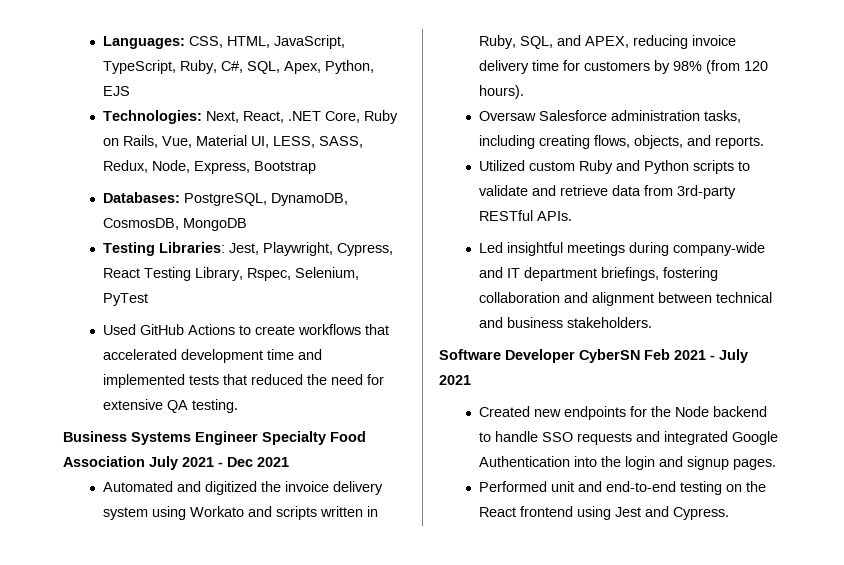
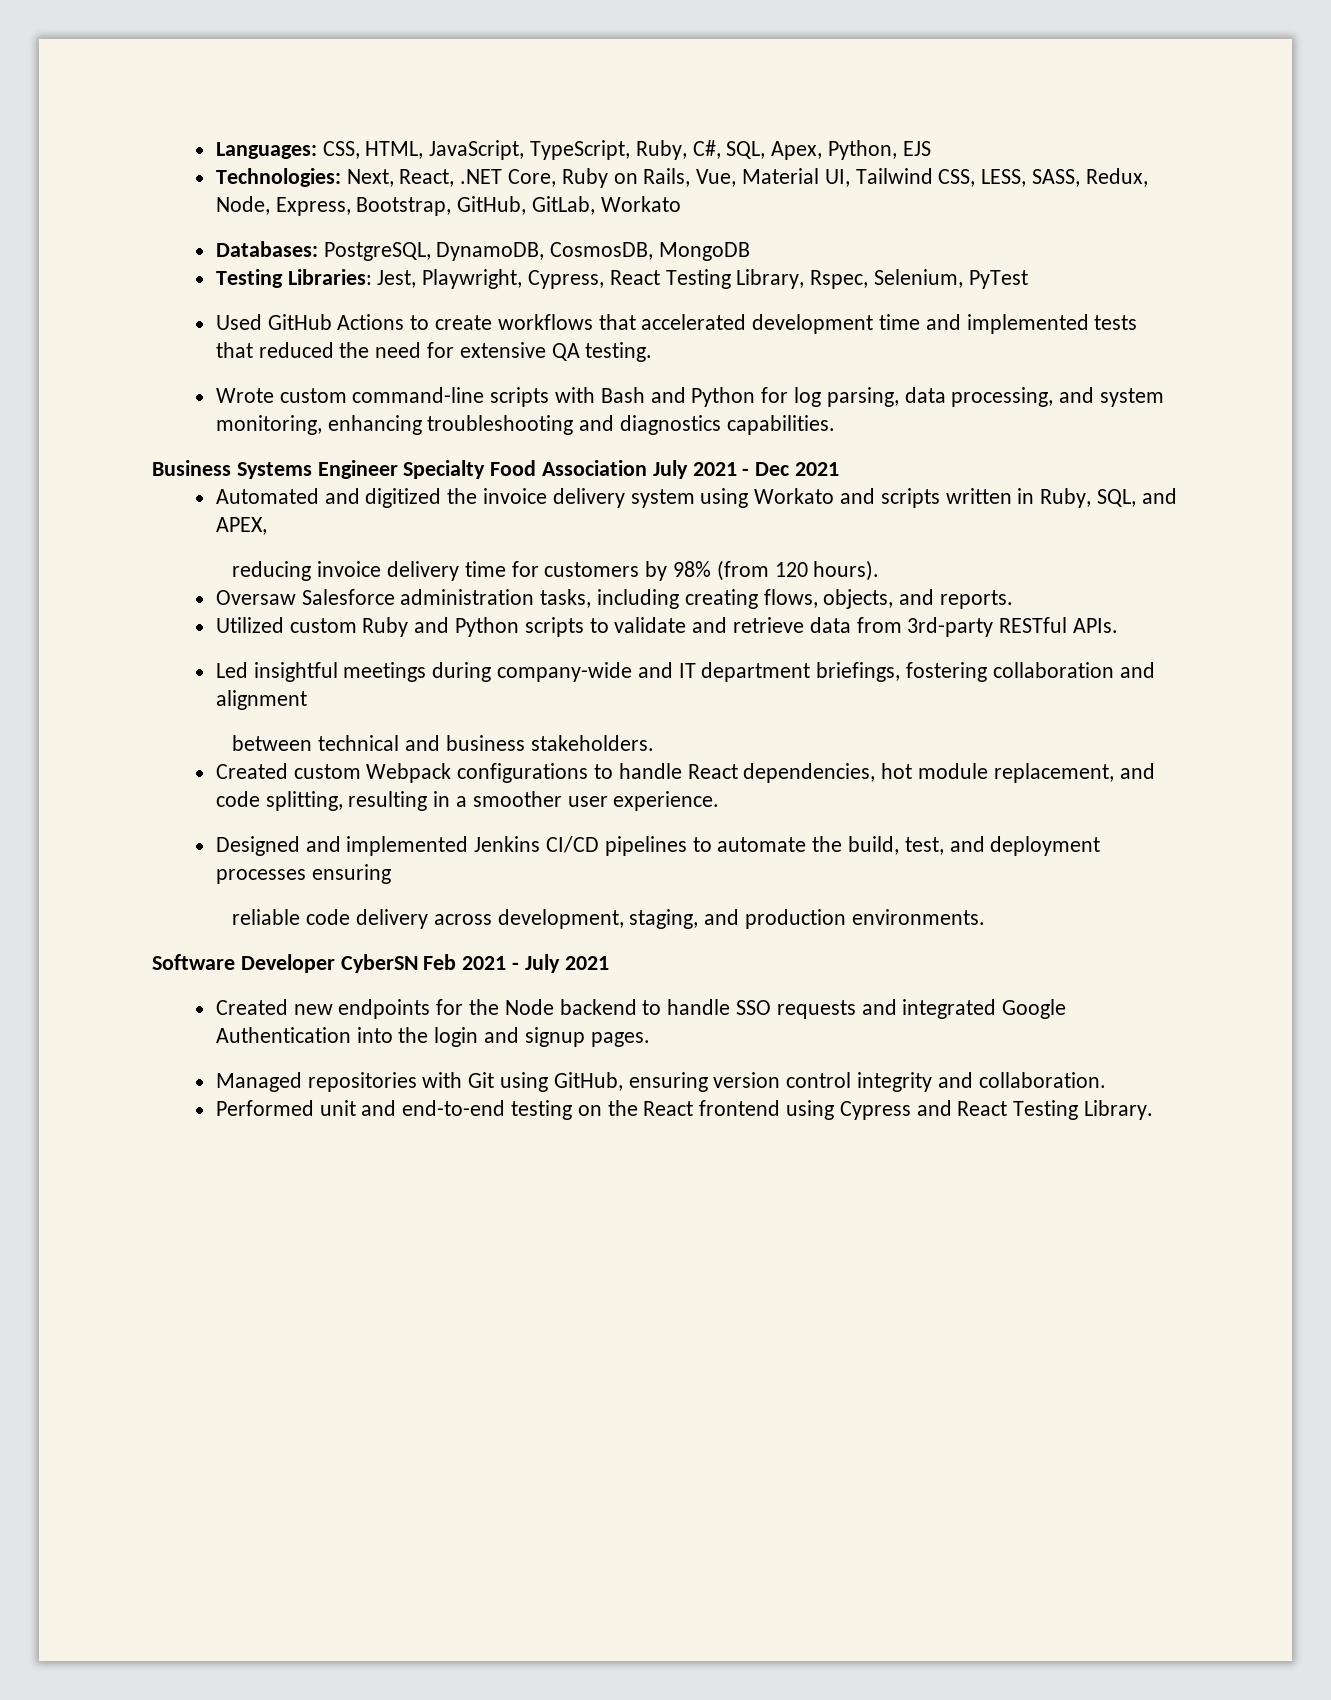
- Technologies: Next, React, .NET Core, Ruby on Rails, Vue, Material UI, LESS, SASS, Redux, Node, Express, Bootstrap
+ Technologies: Next, React, .NET Core, Ruby on Rails, Vue, Material UI, Tailwind CSS, LESS, SASS, Redux, Node, Express, Bootstrap, GitHub, GitLab, Workato
+ Wrote custom command-line scripts with Bash and Python for log parsing, data processing, and system monitoring, enhancing troubleshooting and diagnostics capabilities.
- Automated and digitized the invoice delivery system using Workato and scripts written in Ruby, SQL, and APEX, reducing invoice delivery time for customers by 98% (from 120 hours).
+ Automated and digitized the invoice delivery system using Workato and scripts written in Ruby, SQL, and APEX,
+ reducing invoice delivery time for customers by 98% (from 120 hours).
- Led insightful meetings during company-wide and IT department briefings, fostering collaboration and alignment between technical and business stakeholders.
+ Led insightful meetings during company-wide and IT department briefings, fostering collaboration and alignment
+ between technical and business stakeholders.
+ Created custom Webpack configurations to handle React dependencies, hot module replacement, and code splitting, resulting in a smoother user experience.
+ Designed and implemented Jenkins CI/CD pipelines to automate the build, test, and deployment processes ensuring
+ reliable code delivery across development, staging, and production environments.
+ Managed repositories with Git using GitHub, ensuring version control integrity and collaboration.
- Performed unit and end-to-end testing on the React frontend using Jest and Cypress.
+ Performed unit and end-to-end testing on the React frontend using Cypress and React Testing Library.

